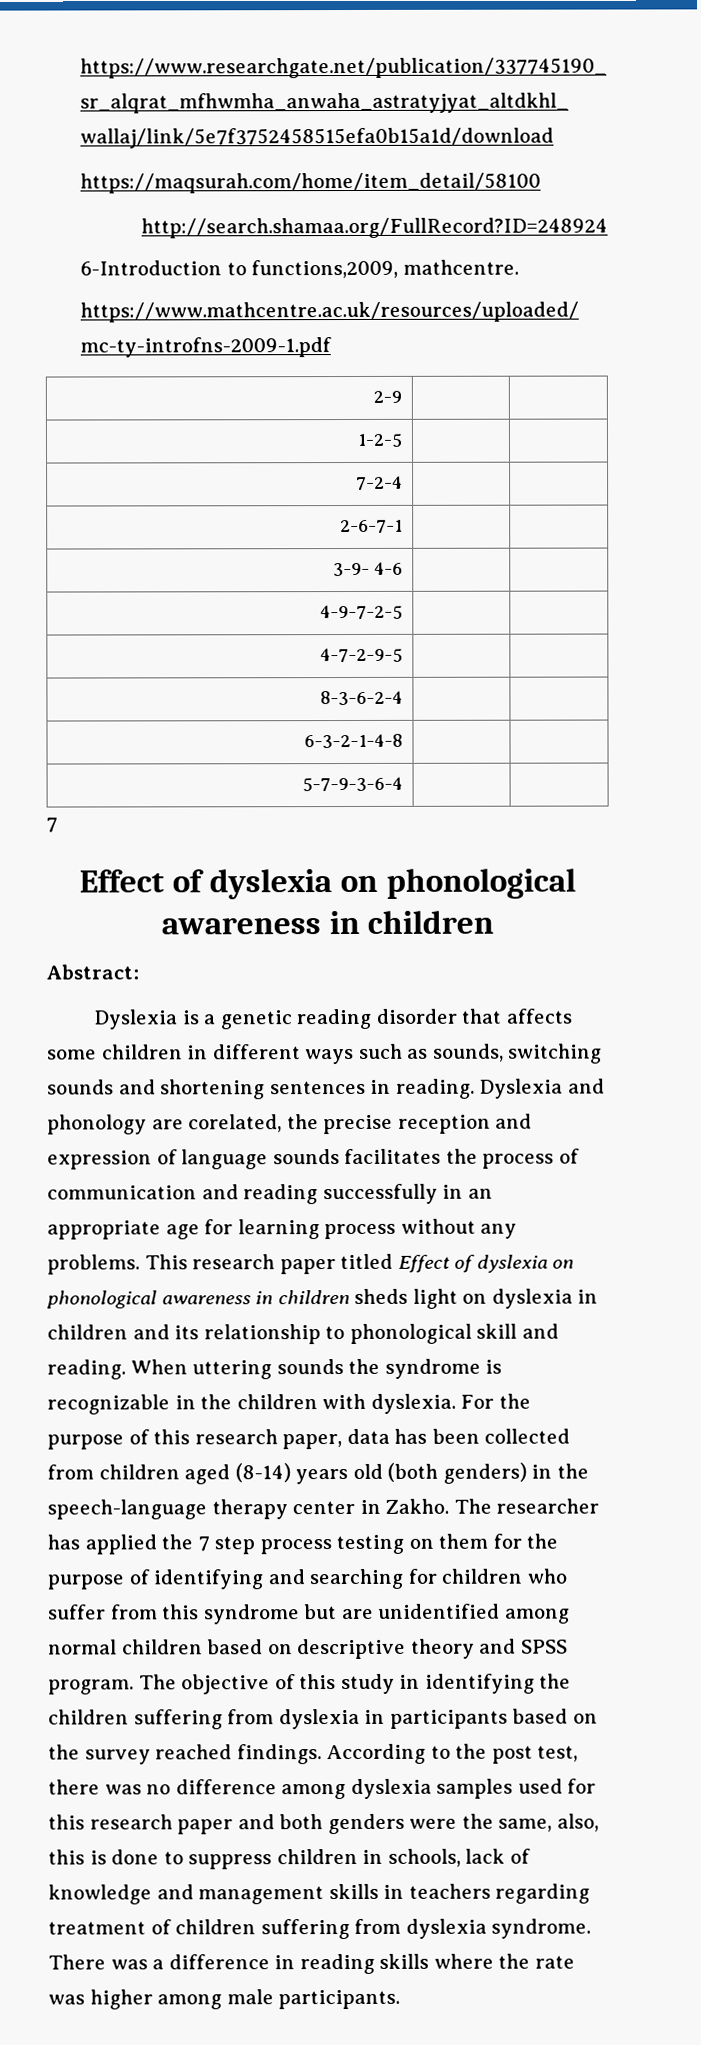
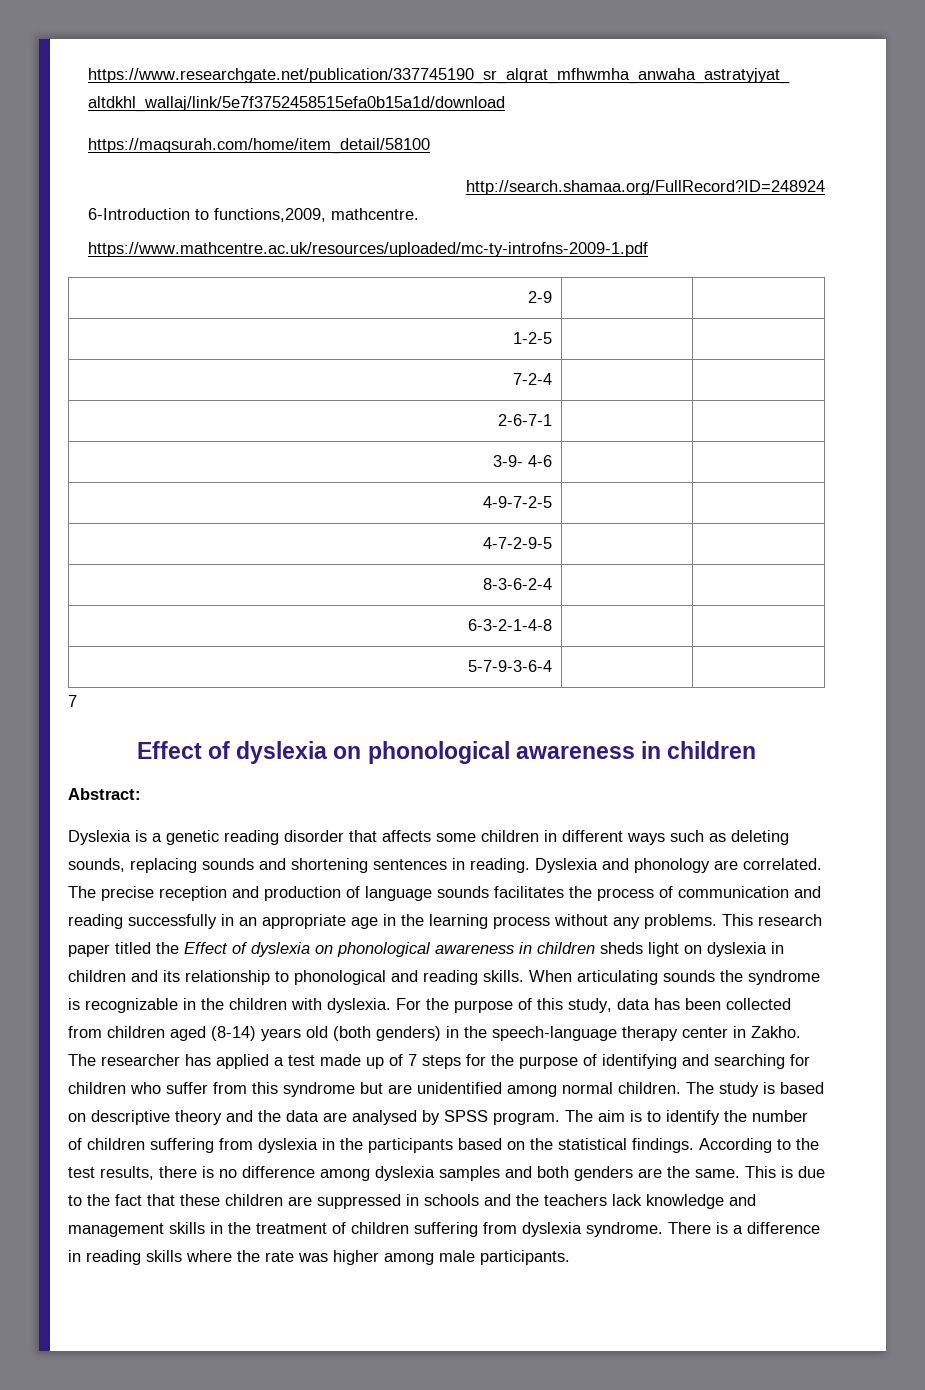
- Dyslexia is a genetic reading disorder that affects some children in different ways such as sounds, switching sounds and shortening sentences in reading.
+ Dyslexia is a genetic reading disorder that affects some children in different ways such as deleting sounds, replacing sounds and shortening sentences in reading.
- Dyslexia and phonology are corelated, the precise reception and expression of language sounds facilitates the process of communication and reading successfully in an appropriate age for learning process without any problems.
+ Dyslexia and phonology are correlated. The precise reception and production of language sounds facilitates the process of communication and reading successfully in an appropriate age in the learning process without any problems.
- This research paper titled Effect of dyslexia on phonological awareness in children sheds light on dyslexia in children and its relationship to phonological skill and reading. When uttering sounds the syndrome is recognizable in the children with dyslexia.
+ This research paper titled the Effect of dyslexia on phonological awareness in children sheds light on dyslexia in children and its relationship to phonological and reading skills. When articulating sounds the syndrome is recognizable in the children with dyslexia.
- For the purpose of this research paper, data has been collected from children aged (8-14) years old (both genders) in the speech-language therapy center in Zakho.
+ For the purpose of this study, data has been collected from children aged (8-14) years old (both genders) in the speech-language therapy center in Zakho.
- The researcher has applied the 7 step process testing on them for the purpose of identifying and searching for children who suffer from this syndrome but are unidentified among normal children based on descriptive theory and SPSS program. The objective of this study in identifying the children suffering from dyslexia in participants based on the survey reached findings.
+ The researcher has applied a test made up of 7 steps for the purpose of identifying and searching for children who suffer from this syndrome but are unidentified among normal children. The study is based on descriptive theory and the data are analysed by SPSS program. The aim is to identify the number of children suffering from dyslexia in the participants based on the statistical findings.
- According to the post test, there was no difference among dyslexia samples used for this research paper and both genders were the same, also, this is done to suppress children in schools, lack of knowledge and management skills in teachers regarding treatment of children suffering from dyslexia syndrome.
+ According to the test results, there is no difference among dyslexia samples and both genders are the same. This is due to the fact that these children are suppressed in schools and the teachers lack knowledge and management skills in the treatment of children suffering from dyslexia syndrome.
- There was a difference in reading skills where the rate was higher among male participants.
+ There is a difference in reading skills where the rate was higher among male participants.

